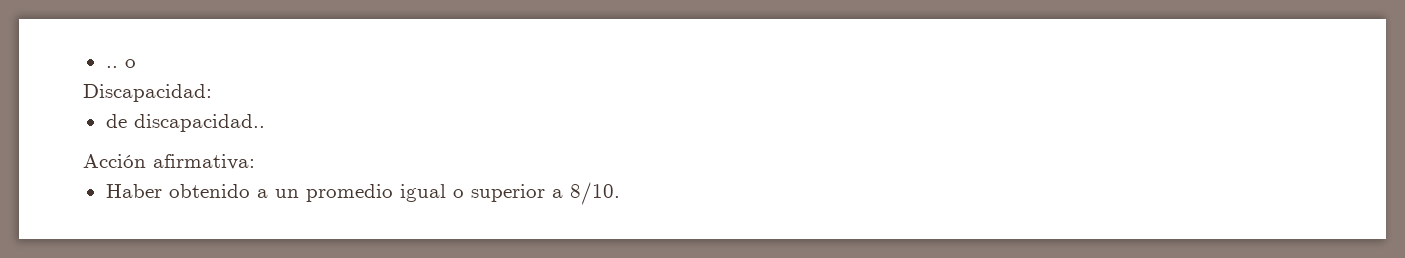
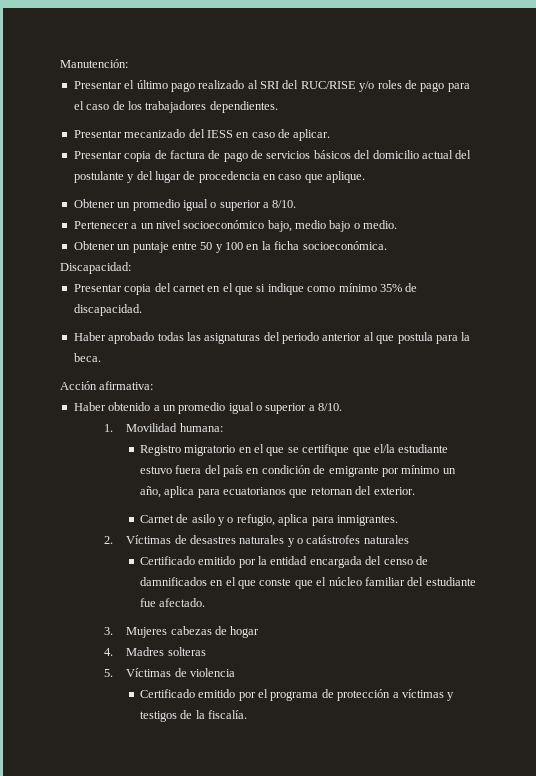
- .. o
+ Manutención:
+ Presentar el último pago realizado al SRI del RUC/RISE y/o roles de pago para el caso de los trabajadores dependientes.
+ Presentar mecanizado del IESS en caso de aplicar.
+ Presentar copia de factura de pago de servicios básicos del domicilio actual del postulante y del lugar de procedencia en caso que aplique.
+ Obtener un promedio igual o superior a 8/10.
+ Pertenecer a un nivel socioeconómico bajo, medio bajo o medio.
+ Obtener un puntaje entre 50 y 100 en la ficha socioeconómica.
  Discapacidad:
- de discapacidad..
+ Presentar copia del carnet en el que si indique como mínimo 35% de discapacidad.
+ Haber aprobado todas las asignaturas del periodo anterior al que postula para la beca.
+ 1. Movilidad humana:
+ Registro migratorio en el que se certifique que el/la estudiante estuvo fuera del país en condición de emigrante por mínimo un año, aplica para ecuatorianos que retornan del exterior.
+ Carnet de asilo y o refugio, aplica para inmigrantes.
+ 2. Víctimas de desastres naturales y o catástrofes naturales
+ Certificado emitido por la entidad encargada del censo de damnificados en el que conste que el núcleo familiar del estudiante fue afectado.
+ 3. Mujeres cabezas de hogar
+ 4. Madres solteras
+ 5. Víctimas de violencia
+ Certificado emitido por el programa de protección a víctimas y testigos de la fiscalía.

